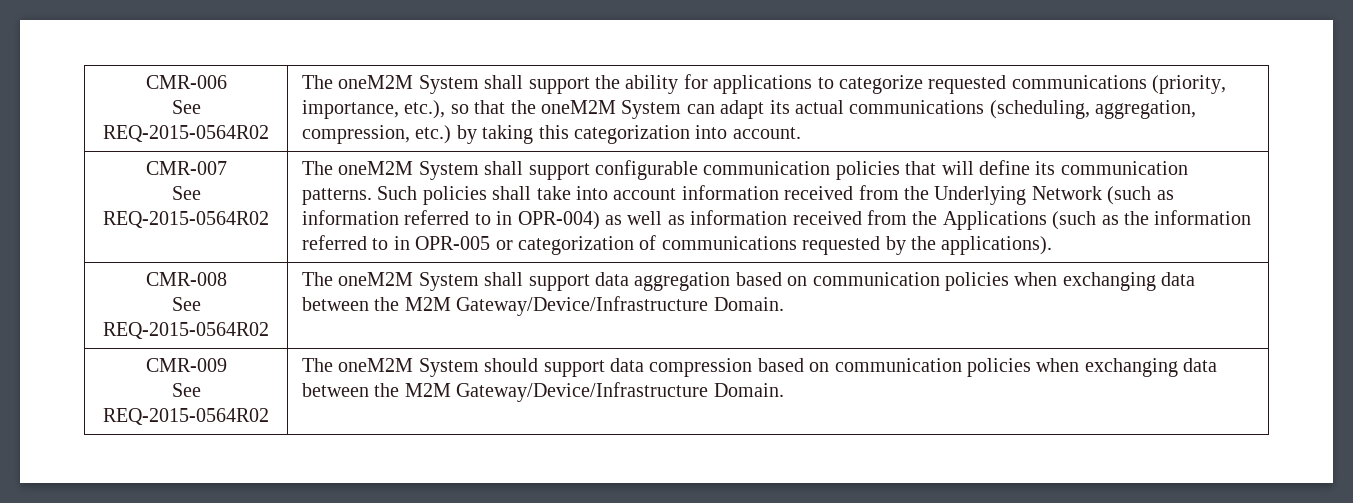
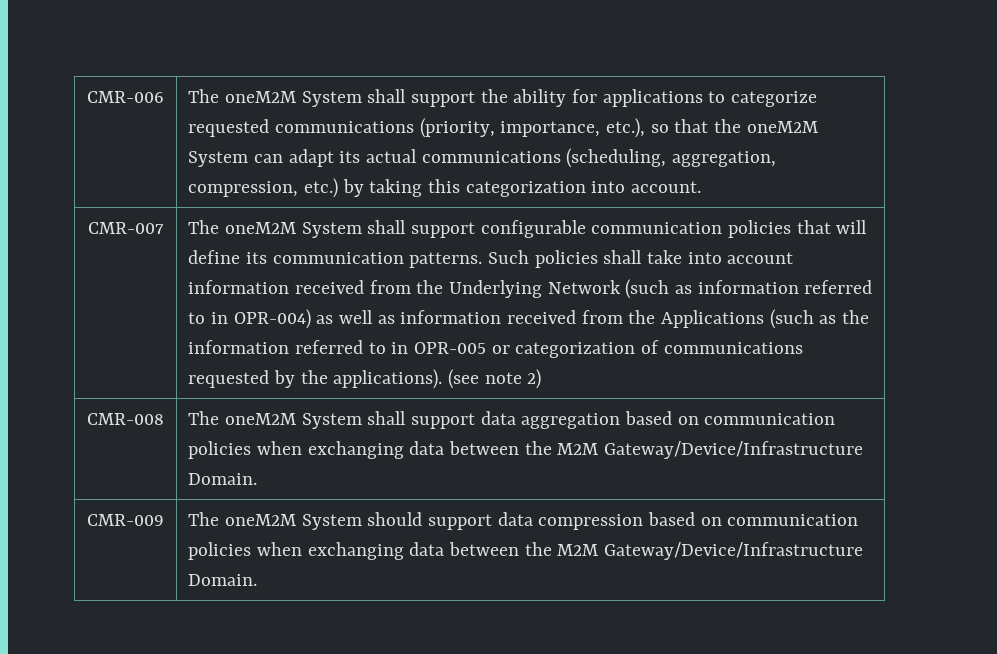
- CMR-006
- See REQ-2015-0564R02 | The oneM2M System shall support the ability for applications to categorize requested communications (priority, importance, etc.), so that the oneM2M System can adapt its actual communications (scheduling, aggregation, compression, etc.) by taking this categorization into account.
+ CMR-006 | The oneM2M System shall support the ability for applications to categorize requested communications (priority, importance, etc.), so that the oneM2M System can adapt its actual communications (scheduling, aggregation, compression, etc.) by taking this categorization into account.
  CMR-007
- See REQ-2015-0564R02
+ (see note 2)
- CMR-008
- See REQ-2015-0564R02 | The oneM2M System shall support data aggregation based on communication policies when exchanging data between the M2M Gateway/Device/Infrastructure Domain.
+ CMR-008 | The oneM2M System shall support data aggregation based on communication policies when exchanging data between the M2M Gateway/Device/Infrastructure Domain.
- CMR-009
- See REQ-2015-0564R02 | The oneM2M System should support data compression based on communication policies when exchanging data between the M2M Gateway/Device/Infrastructure Domain.
+ CMR-009 | The oneM2M System should support data compression based on communication policies when exchanging data between the M2M Gateway/Device/Infrastructure Domain.

